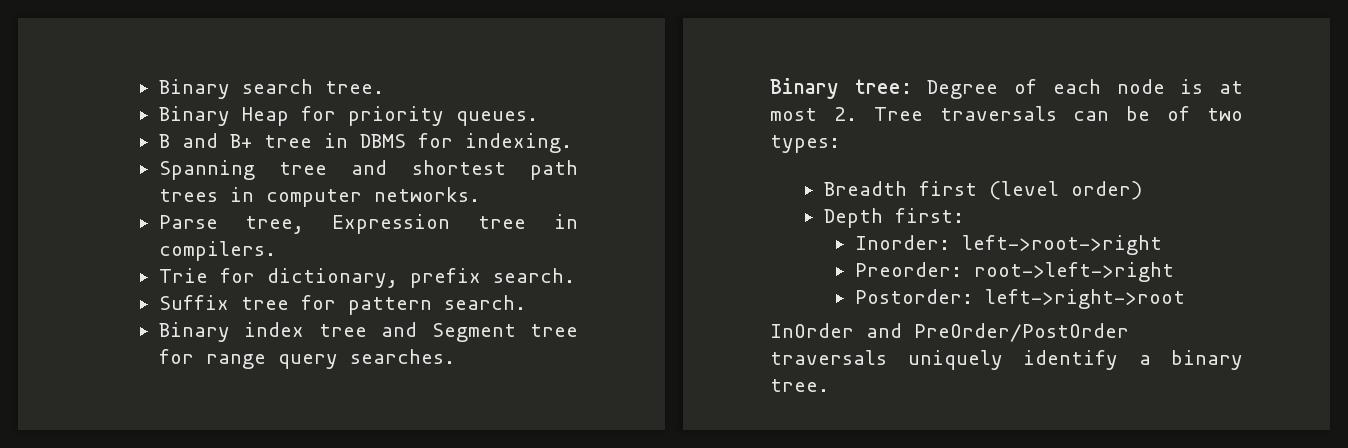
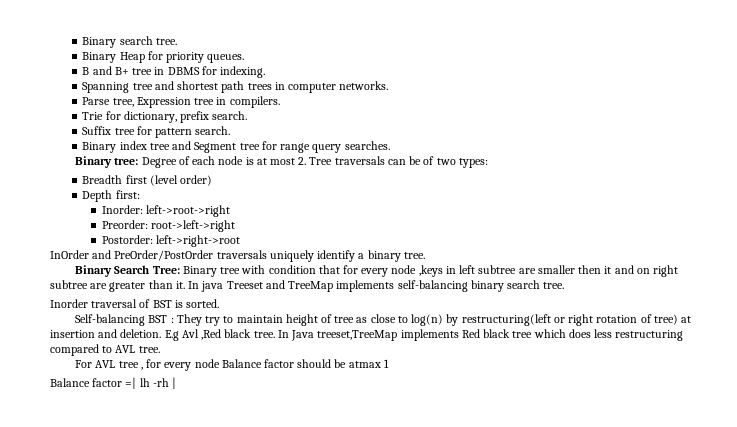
+ Binary Search Tree: Binary tree with condition that for every node ,keys in left subtree are smaller then it and on right subtree are greater than it. In java Treeset and TreeMap implements self-balancing binary search tree.
+ Inorder traversal of BST is sorted.
+ Self-balancing BST : They try to maintain height of tree as close to log(n) by restructuring(left or right rotation of tree) at insertion and deletion. E.g Avl ,Red black tree. In Java treeset,TreeMap implements Red black tree which does less restructuring compared to AVL tree.
+ For AVL tree , for every node Balance factor should be atmax 1
+ Balance factor =| lh -rh |

